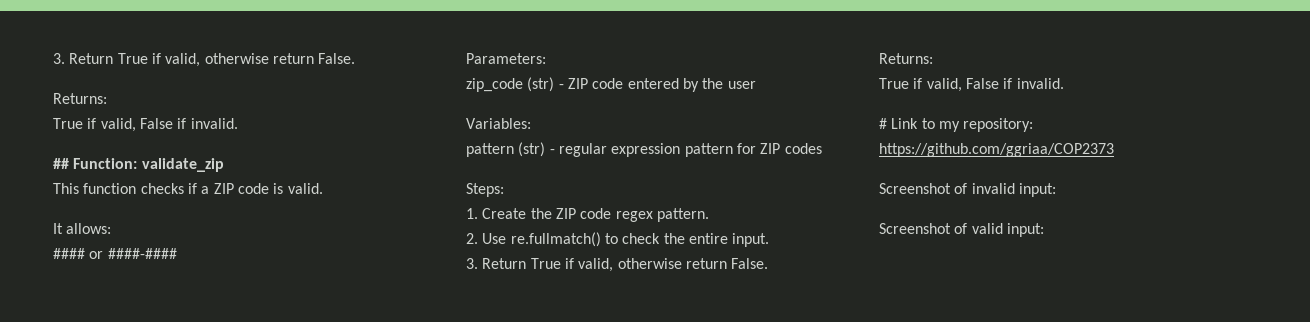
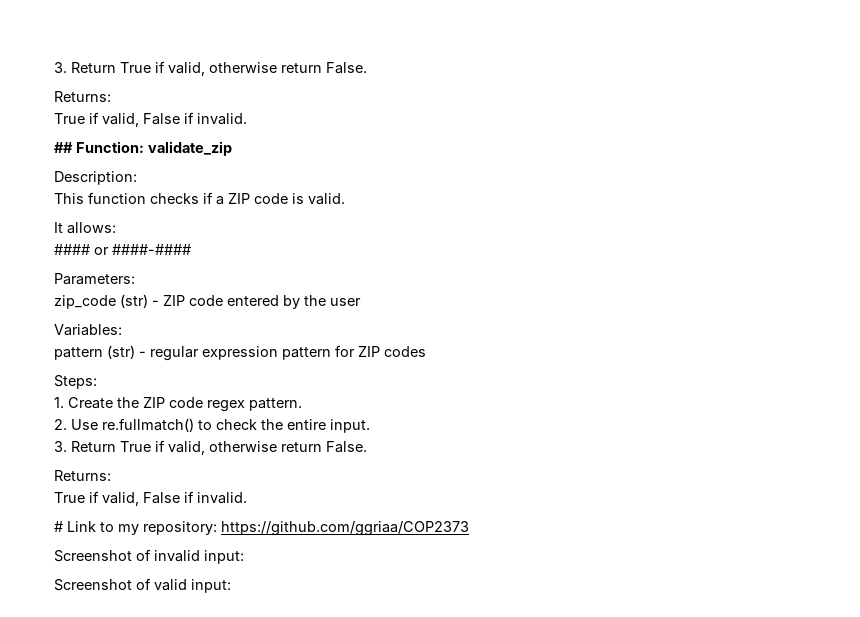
+ Description:

